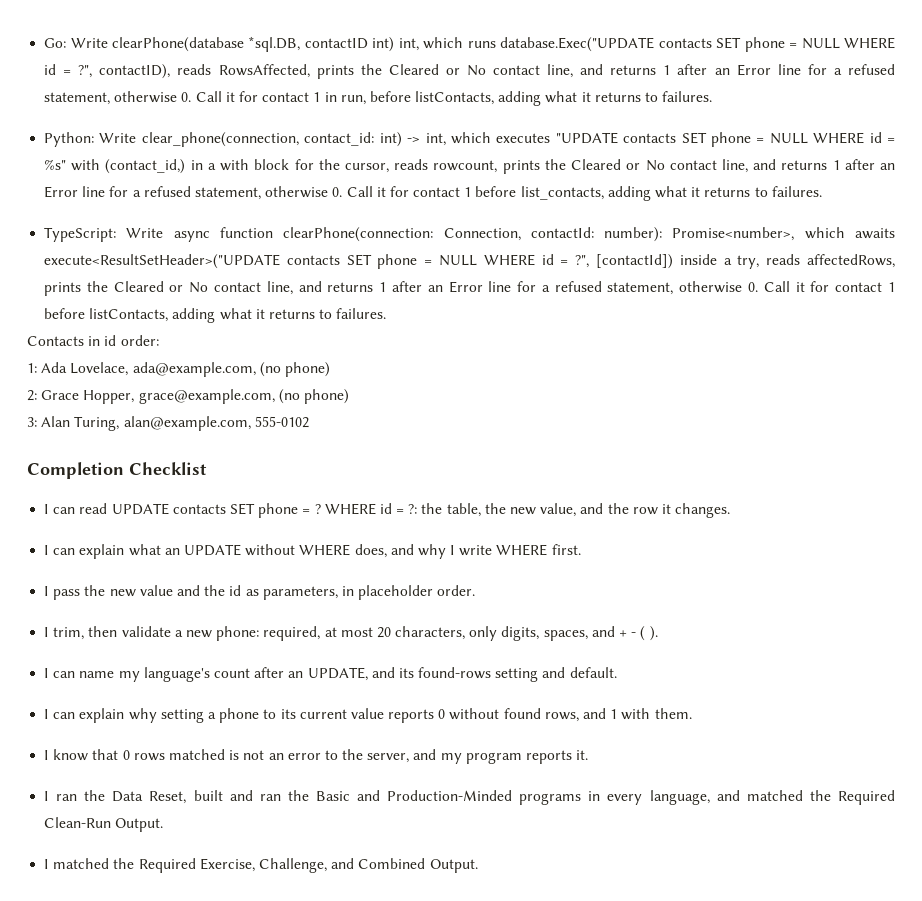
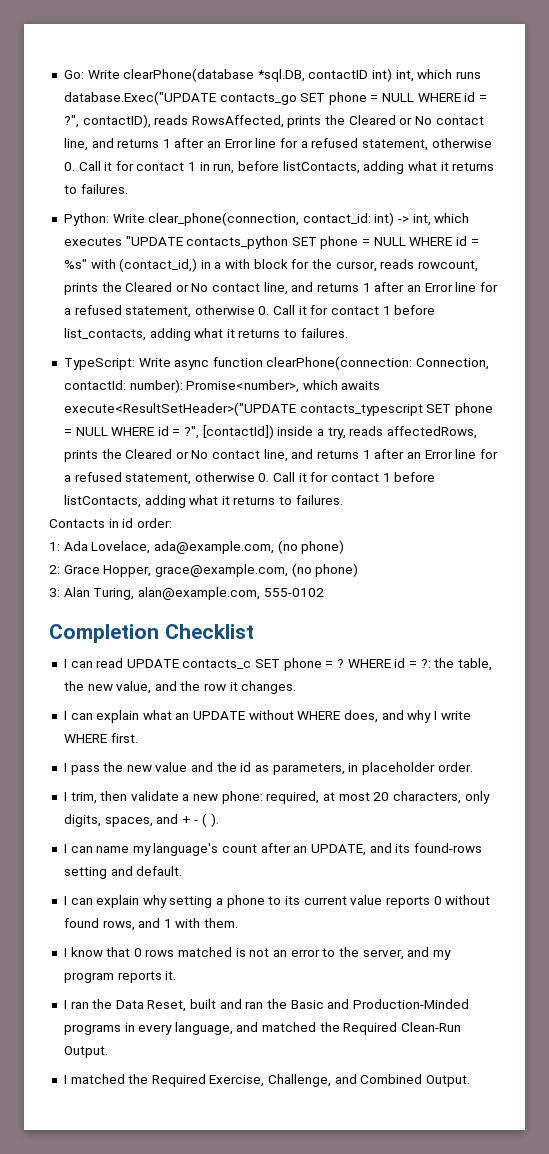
- Go: Write clearPhone(database *sql.DB, contactID int) int, which runs database.Exec("UPDATE contacts SET phone = NULL WHERE id = ?", contactID), reads RowsAffected, prints the Cleared or No contact line, and returns 1 after an Error line for a refused statement, otherwise 0. Call it for contact 1 in run, before listContacts, adding what it returns to failures.
+ Go: Write clearPhone(database *sql.DB, contactID int) int, which runs database.Exec("UPDATE contacts_go SET phone = NULL WHERE id = ?", contactID), reads RowsAffected, prints the Cleared or No contact line, and returns 1 after an Error line for a refused statement, otherwise 0. Call it for contact 1 in run, before listContacts, adding what it returns to failures.
- int) -> int, which executes "UPDATE contacts SET phone = NULL WHERE id = %s" with (contact_id,) in a with block for the cursor, reads rowcount, prints the Cleared or No contact line, and returns 1 after an Error line for a refused statement, otherwise 0. Call it for contact 1 before list_contacts, adding what it returns to failures.
+ int) -> int, which executes "UPDATE contacts_python SET phone = NULL WHERE id = %s" with (contact_id,) in a with block for the cursor, reads rowcount, prints the Cleared or No contact line, and returns 1 after an Error line for a refused statement, otherwise 0. Call it for contact 1 before list_contacts, adding what it returns to failures.
- TypeScript: Write async function clearPhone(connection: Connection, contactId: number): Promise<number>, which awaits execute<ResultSetHeader>("UPDATE contacts SET phone = NULL WHERE id = ?", [contactId]) inside a try, reads affectedRows, prints the Cleared or No contact line, and returns 1 after an Error line for a refused statement, otherwise 0. Call it for contact 1 before listContacts, adding what it returns to failures.
+ TypeScript: Write async function clearPhone(connection: Connection, contactId: number): Promise<number>, which awaits execute<ResultSetHeader>("UPDATE contacts_typescript SET phone = NULL WHERE id = ?", [contactId]) inside a try, reads affectedRows, prints the Cleared or No contact line, and returns 1 after an Error line for a refused statement, otherwise 0. Call it for contact 1 before listContacts, adding what it returns to failures.
- I can read UPDATE contacts SET phone = ?
+ I can read UPDATE contacts_c SET phone = ?

